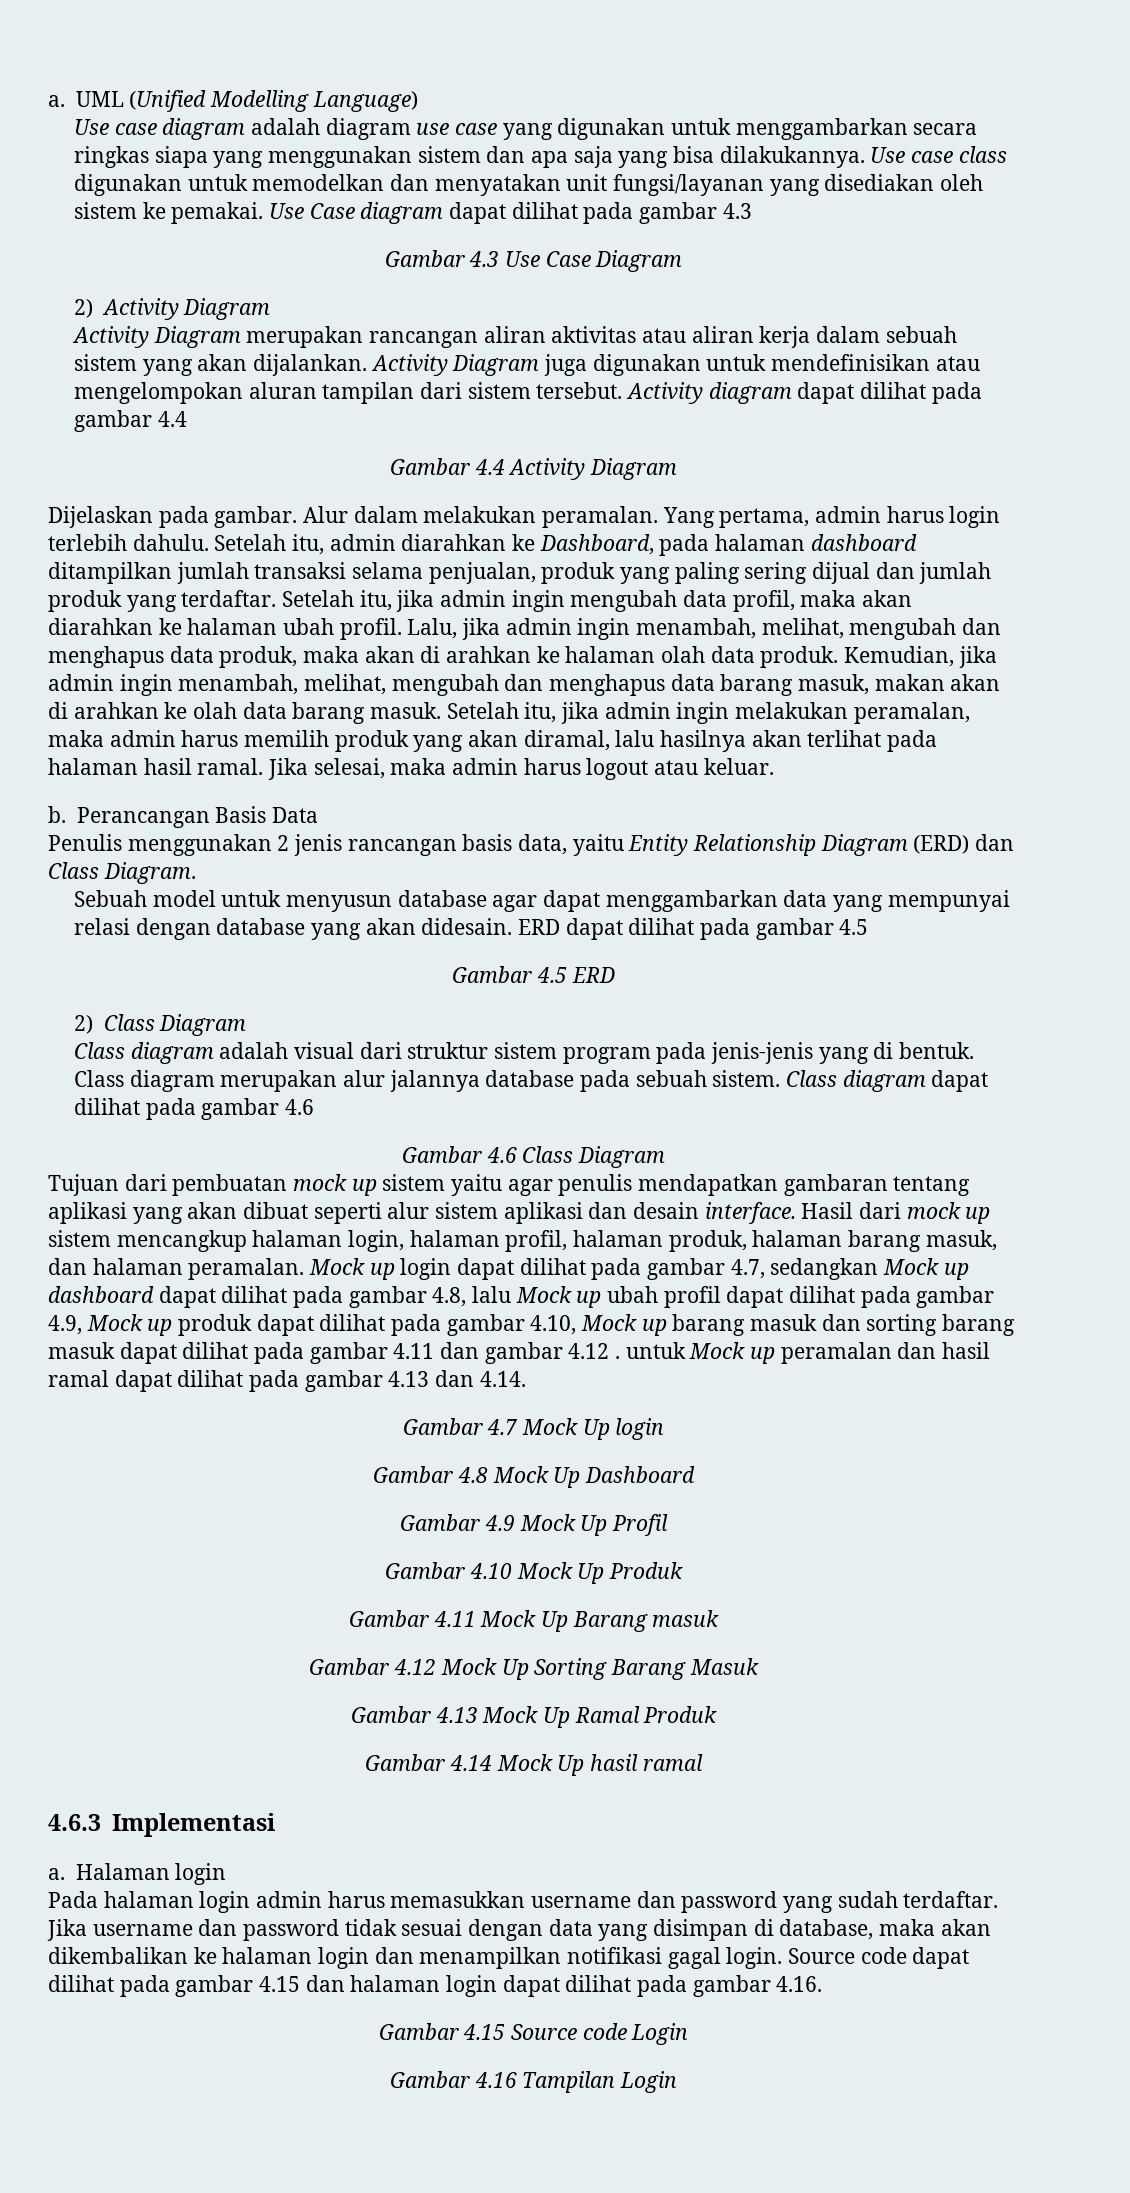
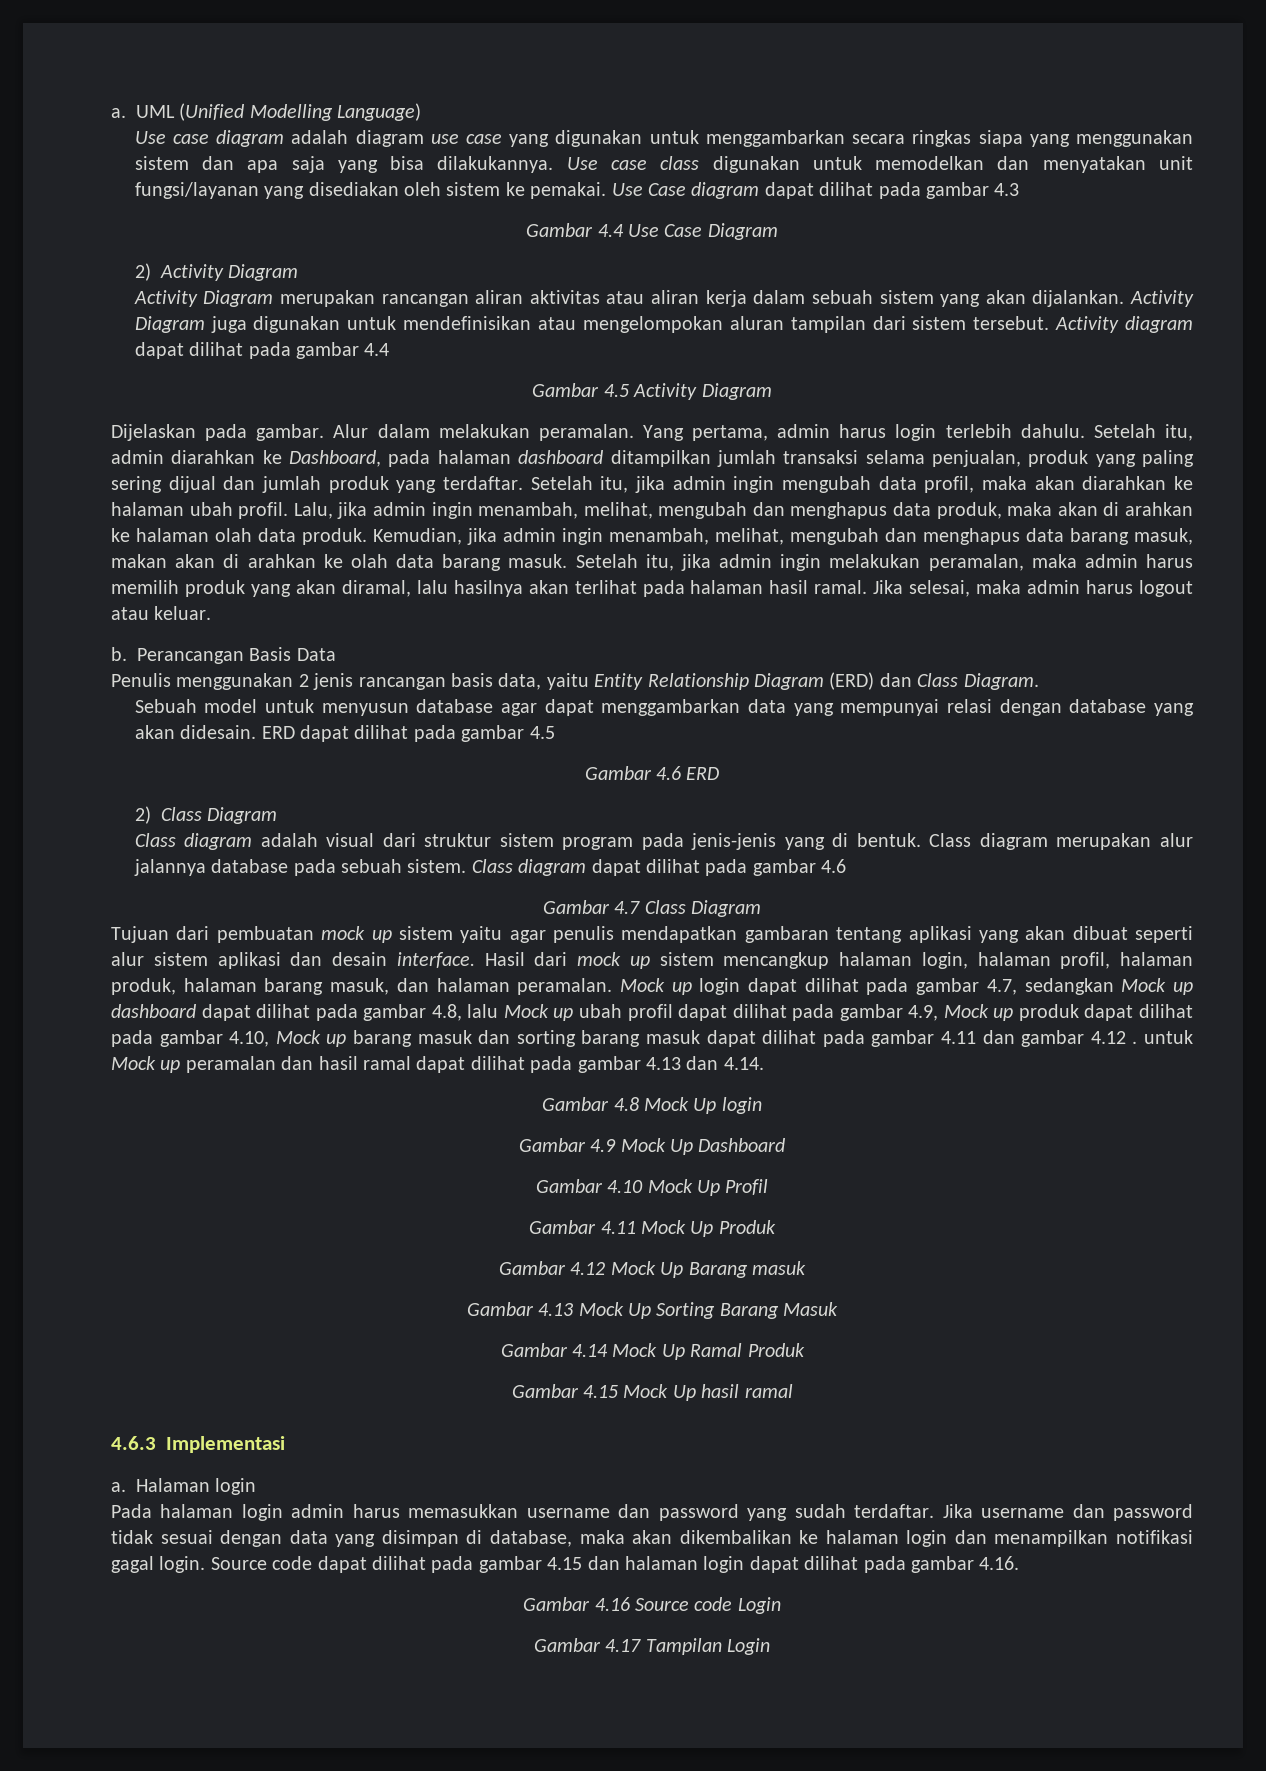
- Gambar 4.3 Use Case Diagram
+ Gambar 4.4 Use Case Diagram
- Gambar 4.4 Activity Diagram
+ Gambar 4.5 Activity Diagram
- Gambar 4.5 ERD
+ Gambar 4.6 ERD
- Gambar 4.6 Class Diagram
+ Gambar 4.7 Class Diagram
- Gambar 4.7 Mock Up login
+ Gambar 4.8 Mock Up login
- Gambar 4.8 Mock Up Dashboard
+ Gambar 4.9 Mock Up Dashboard
- Gambar 4.9 Mock Up Profil
+ Gambar 4.10 Mock Up Profil
- Gambar 4.10 Mock Up Produk
+ Gambar 4.11 Mock Up Produk
- Gambar 4.11 Mock Up Barang masuk
+ Gambar 4.12 Mock Up Barang masuk
- Gambar 4.12 Mock Up Sorting Barang Masuk
+ Gambar 4.13 Mock Up Sorting Barang Masuk
- Gambar 4.13 Mock Up Ramal Produk
+ Gambar 4.14 Mock Up Ramal Produk
- Gambar 4.14 Mock Up hasil ramal
+ Gambar 4.15 Mock Up hasil ramal
- Gambar 4.15 Source code Login
+ Gambar 4.16 Source code Login
- Gambar 4.16 Tampilan Login
+ Gambar 4.17 Tampilan Login

